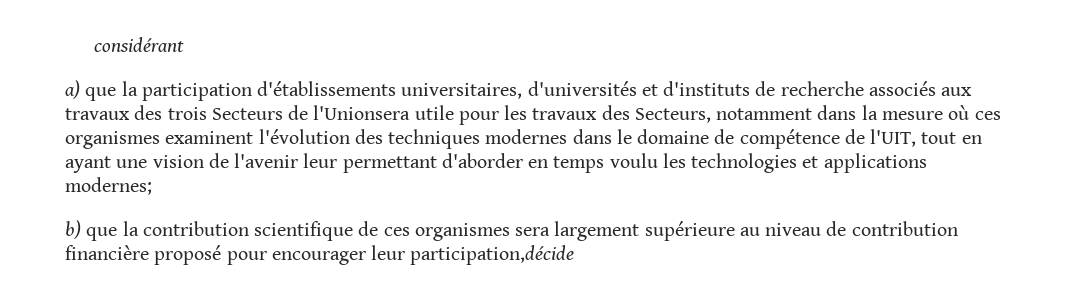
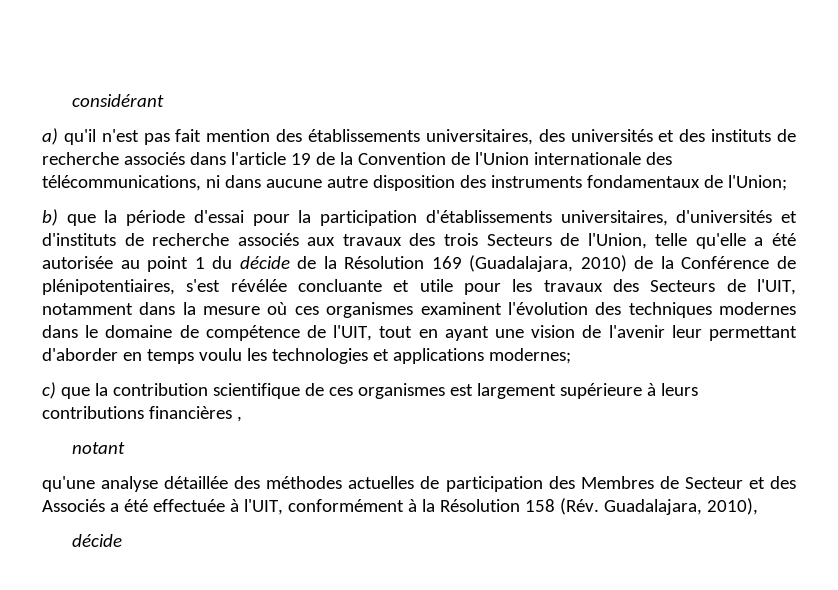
- a) que la participation d'établissements universitaires, d'universités et d'instituts de recherche associés aux travaux des trois Secteurs de l'Unionsera utile pour les travaux des Secteurs, notamment dans la mesure où ces organismes examinent l'évolution des techniques modernes dans le domaine de compétence de l'UIT, tout en ayant une vision de l'avenir leur permettant d'aborder en temps voulu les technologies et applications modernes;
+ a) qu'il n'est pas fait mention des établissements universitaires, des universités et des instituts de recherche associés dans l'article 19 de la Convention de l'Union internationale des télécommunications, ni dans aucune autre disposition des instruments fondamentaux de l'Union;
+ b) que la période d'essai pour la participation d'établissements universitaires, d'universités et d'instituts de recherche associés aux travaux des trois Secteurs de l'Union, telle qu'elle a été autorisée au point 1 du décide de la Résolution 169 (Guadalajara, 2010) de la Conférence de plénipotentiaires, s'est révélée concluante et utile pour les travaux des Secteurs de l'UIT, notamment dans la mesure où ces organismes examinent l'évolution des techniques modernes dans le domaine de compétence de l'UIT, tout en ayant une vision de l'avenir leur permettant d'aborder en temps voulu les technologies et applications modernes;
- b) que la contribution scientifique de ces organismes sera largement supérieure au niveau de contribution financière proposé pour encourager leur participation,décide
+ c) que la contribution scientifique de ces organismes est largement supérieure à leurs contributions financières ,
+ notant
+ qu'une analyse détaillée des méthodes actuelles de participation des Membres de Secteur et des Associés a été effectuée à l'UIT, conformément à la Résolution 158 (Rév. Guadalajara, 2010),
+ décide

